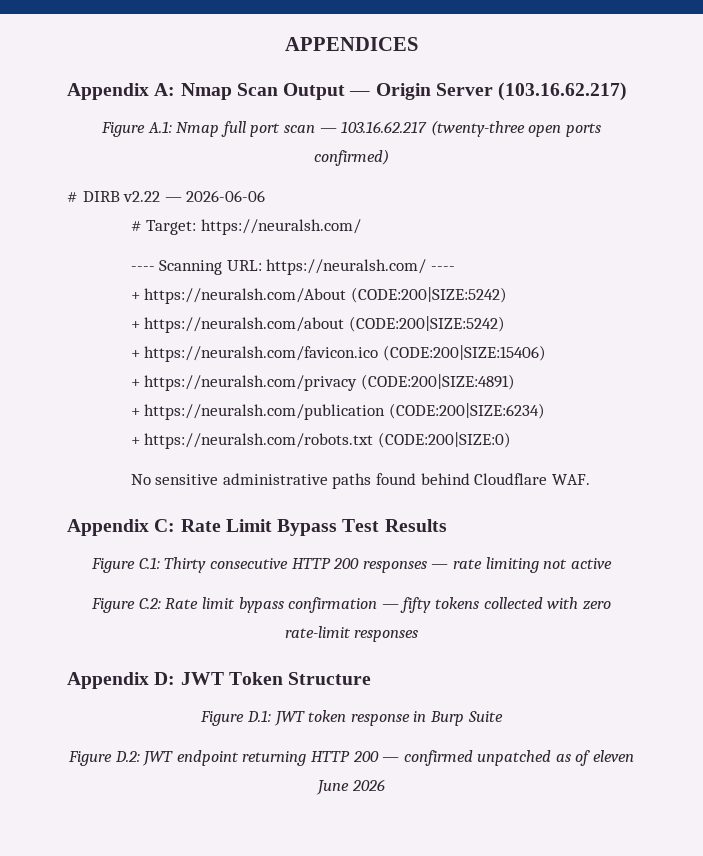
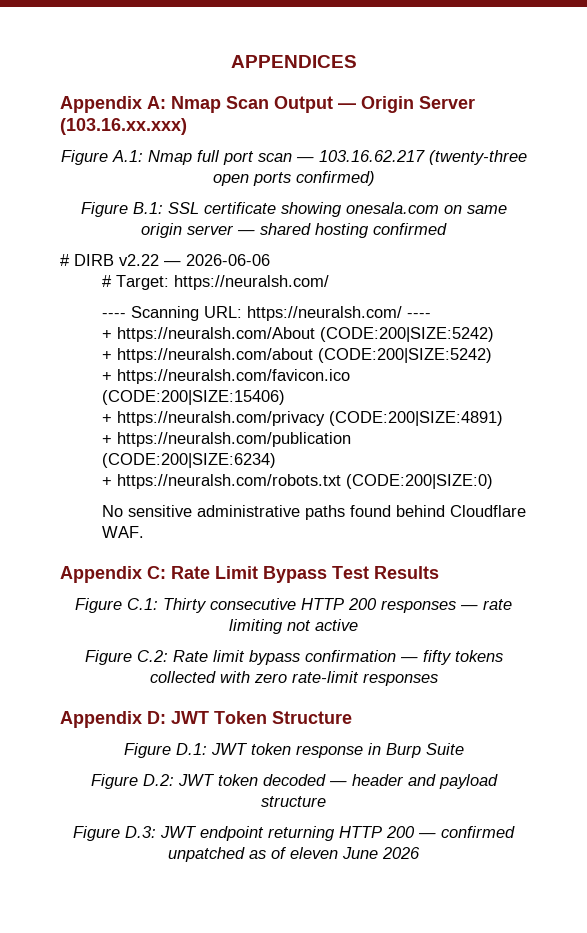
- Appendix A: Nmap Scan Output — Origin Server (103.16.62.217)
+ Appendix A: Nmap Scan Output — Origin Server (103.16.xx.xxx)
+ Figure B.1: SSL certificate showing onesala.com on same origin server — shared hosting confirmed
- Figure D.2: JWT endpoint returning HTTP 200 — confirmed unpatched as of eleven June 2026
+ Figure D.2: JWT token decoded — header and payload structure
+ Figure D.3: JWT endpoint returning HTTP 200 — confirmed unpatched as of eleven June 2026

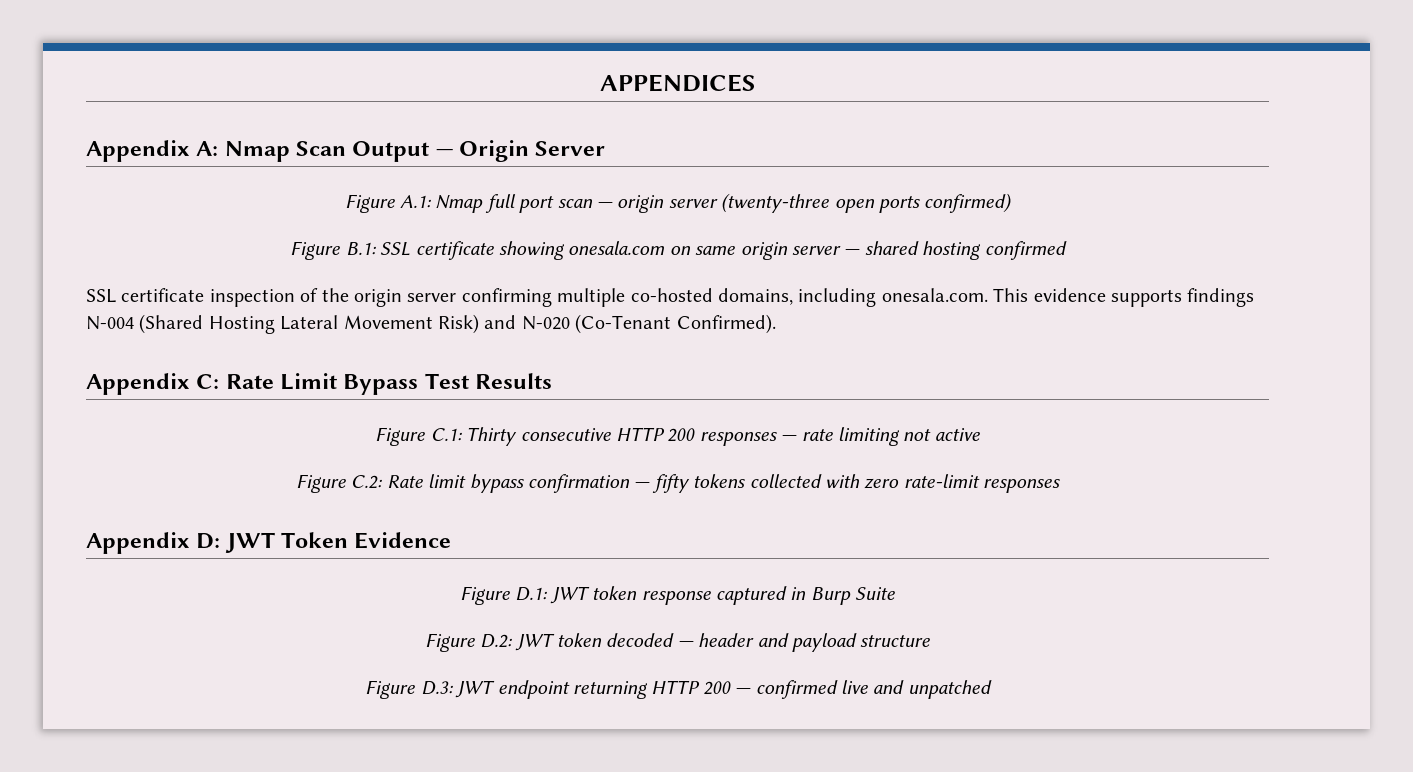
- Appendix A: Nmap Scan Output — Origin Server (103.16.xx.xxx)
+ Appendix A: Nmap Scan Output — Origin Server
- Figure A.1: Nmap full port scan — 103.16.62.217 (twenty-three open ports confirmed)
+ Figure A.1: Nmap full port scan — origin server (twenty-three open ports confirmed)
- # DIRB v2.22 — 2026-06-06
- # Target: https://neuralsh.com/
- ---- Scanning URL: https://neuralsh.com/ ----
- + https://neuralsh.com/About (CODE:200|SIZE:5242)
- + https://neuralsh.com/about (CODE:200|SIZE:5242)
- + https://neuralsh.com/favicon.ico (CODE:200|SIZE:15406)
- + https://neuralsh.com/privacy (CODE:200|SIZE:4891)
- + https://neuralsh.com/publication (CODE:200|SIZE:6234)
- + https://neuralsh.com/robots.txt (CODE:200|SIZE:0)
- No sensitive administrative paths found behind Cloudflare WAF.
+ SSL certificate inspection of the origin server confirming multiple co-hosted domains, including onesala.com. This evidence supports findings N-004 (Shared Hosting Lateral Movement Risk) and N-020 (Co-Tenant Confirmed).
- Appendix D: JWT Token Structure
+ Appendix D: JWT Token Evidence
- Figure D.1: JWT token response in Burp Suite
+ Figure D.1: JWT token response captured in Burp Suite
- Figure D.3: JWT endpoint returning HTTP 200 — confirmed unpatched as of eleven June 2026
+ Figure D.3: JWT endpoint returning HTTP 200 — confirmed live and unpatched

